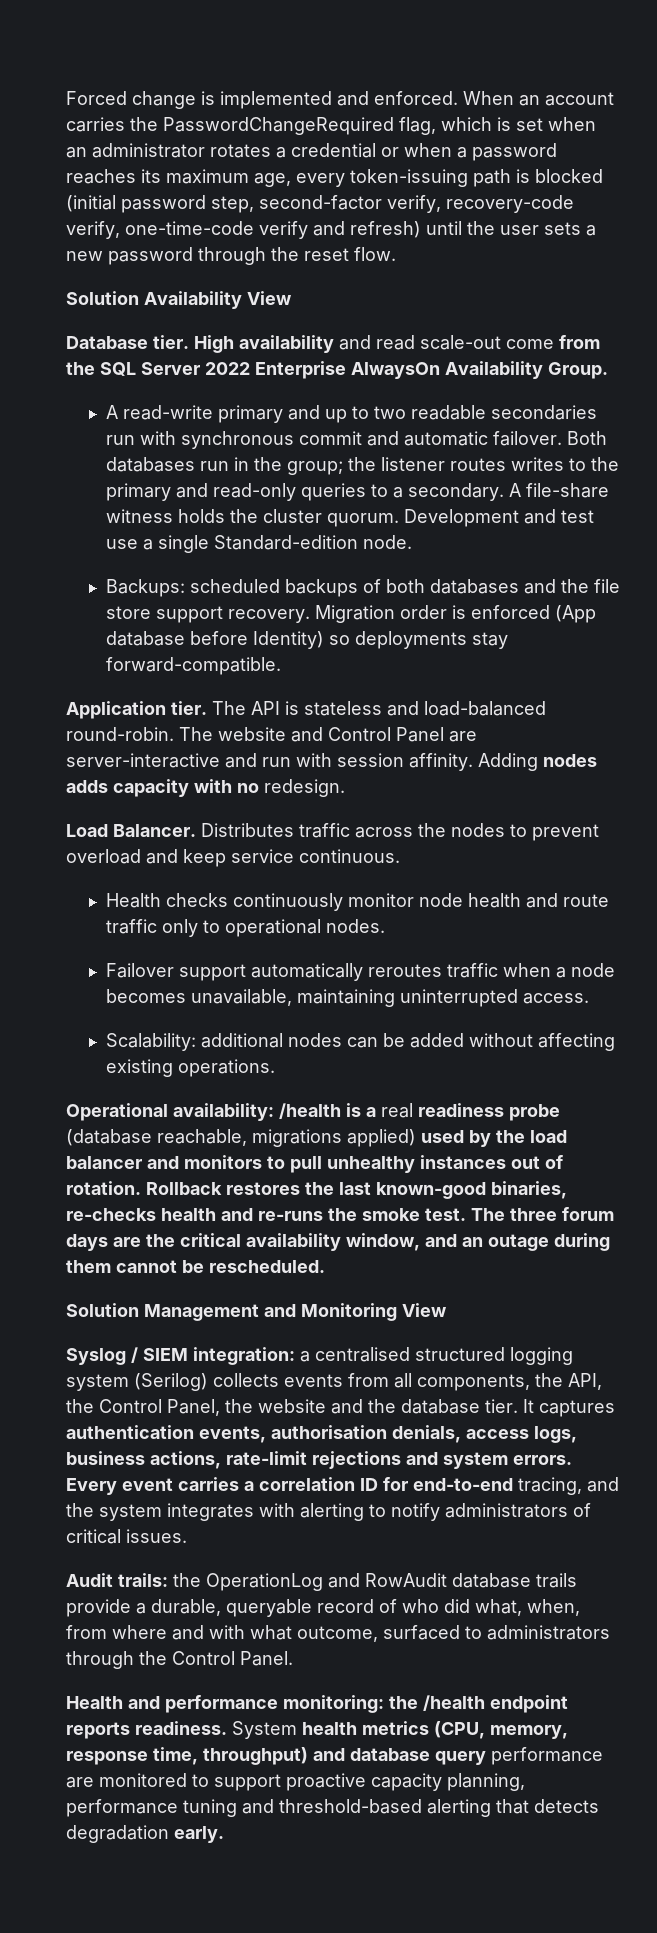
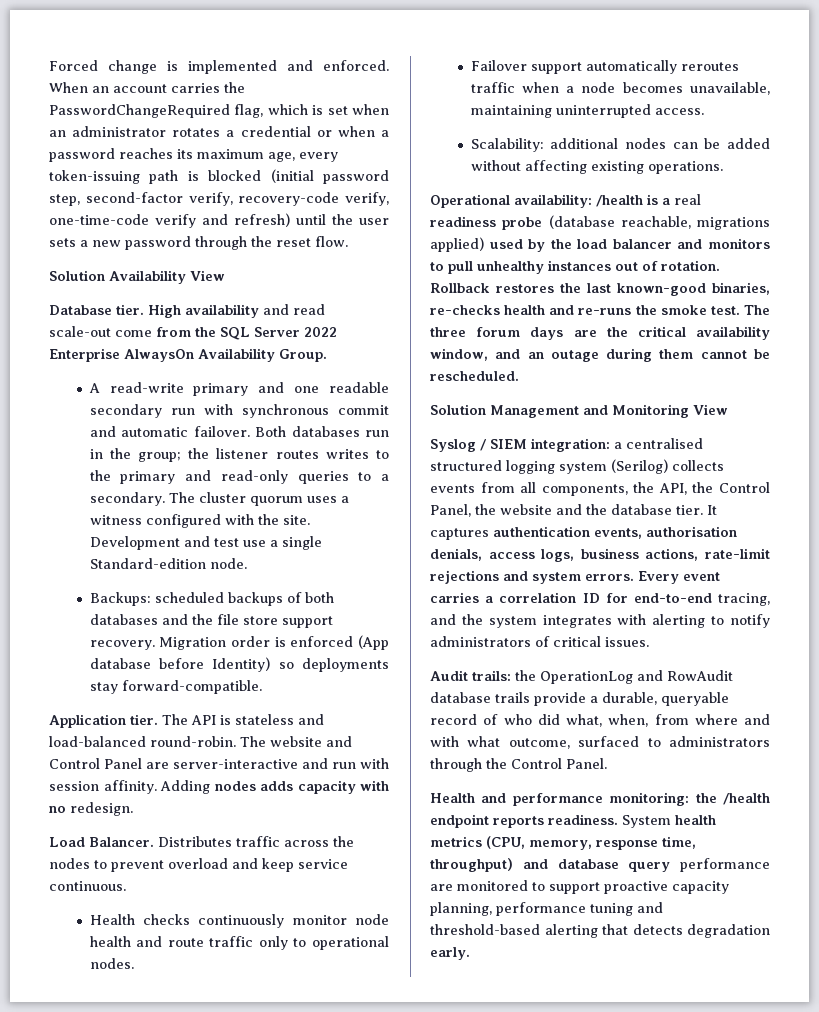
- A read-write primary and up to two readable secondaries run with synchronous commit and automatic failover.
+ A read-write primary and one readable secondary run with synchronous commit and automatic failover.
- A file-share witness holds the cluster quorum.
+ The cluster quorum uses a witness configured with the site.

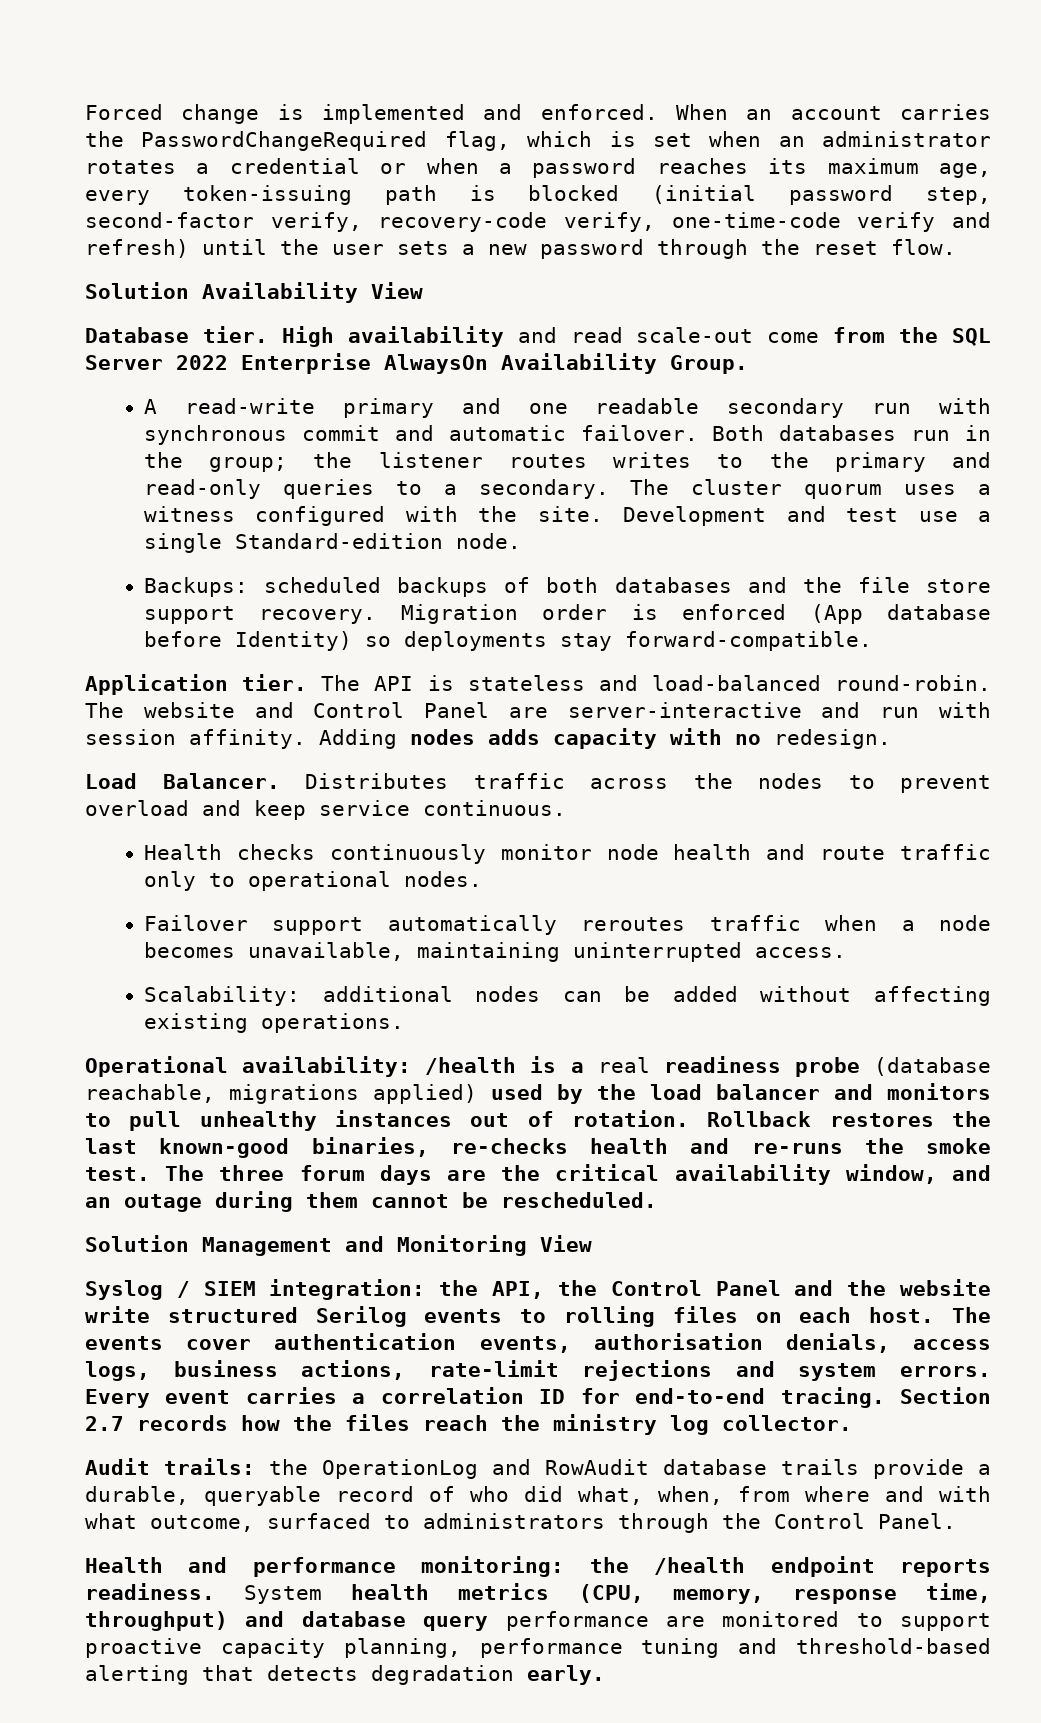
- Syslog / SIEM integration: a centralised structured logging system (Serilog) collects events from all components, the API, the Control Panel, the website and the database tier. It captures authentication events, authorisation denials, access logs, business actions, rate-limit rejections and system errors.
+ Syslog / SIEM integration: the API, the Control Panel and the website write structured Serilog events to rolling files on each host. The events cover authentication events, authorisation denials, access logs, business actions, rate-limit rejections and system errors.
- Every event carries a correlation ID for end-to-end tracing, and the system integrates with alerting to notify administrators of critical issues.
+ Every event carries a correlation ID for end-to-end tracing. Section 2.7 records how the files reach the ministry log collector.

